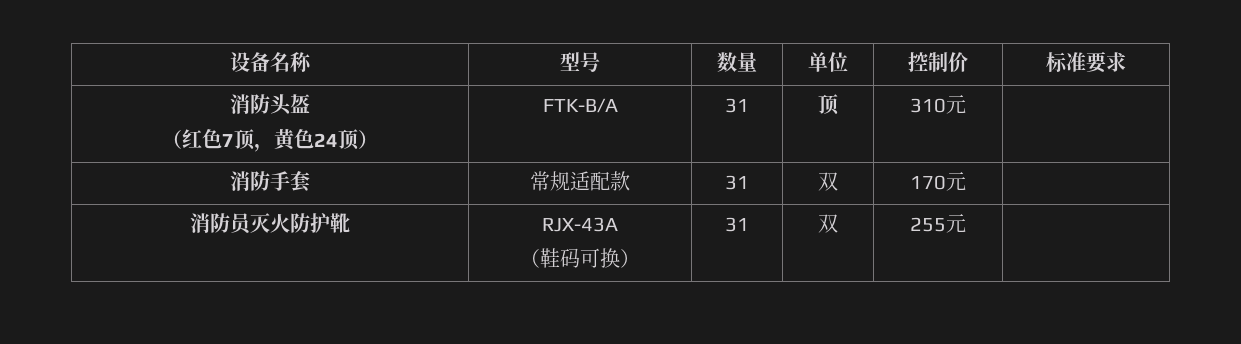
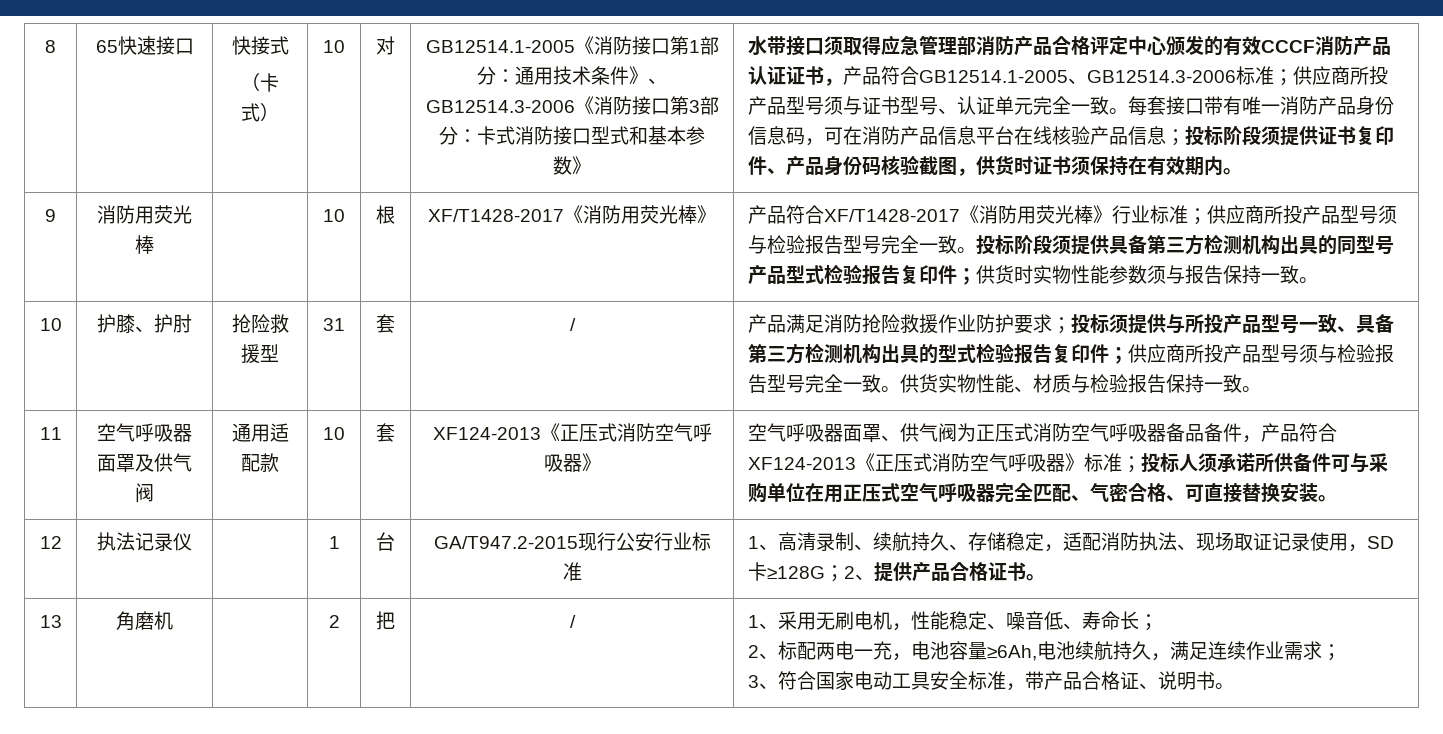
- 设备名称 | 型号 | 数量 | 单位 | 控制价 | 标准要求
- 消防头盔
- （红色7顶，黄色24顶） | FTK-B/A | 31 | 顶 | 310元 |
- 消防手套 | 常规适配款 | 31 | 双 | 170元 |
- 消防员灭火防护靴 | RJX-43A
- （鞋码可换） | 31 | 双 | 255元 |
+ 8 | 65快速接口 | 快接式
+ （卡式） | 10 | 对 | GB12514.1-2005《消防接口第1部分：通用技术条件》、GB12514.3-2006《消防接口第3部分：卡式消防接口型式和基本参数》 | 水带接口须取得应急管理部消防产品合格评定中心颁发的有效CCCF消防产品认证证书，产品符合GB12514.1-2005、GB12514.3-2006标准；供应商所投产品型号须与证书型号、认证单元完全一致。每套接口带有唯一消防产品身份信息码，可在消防产品信息平台在线核验产品信息；投标阶段须提供证书复印件、产品身份码核验截图，供货时证书须保持在有效期内。
+ 9 | 消防用荧光棒 | | 10 | 根 | XF/T1428-2017《消防用荧光棒》 | 产品符合XF/T1428-2017《消防用荧光棒》行业标准；供应商所投产品型号须与检验报告型号完全一致。投标阶段须提供具备第三方检测机构出具的同型号产品型式检验报告复印件；供货时实物性能参数须与报告保持一致。
+ 10 | 护膝、护肘 | 抢险救援型 | 31 | 套 | / | 产品满足消防抢险救援作业防护要求；投标须提供与所投产品型号一致、具备第三方检测机构出具的型式检验报告复印件；供应商所投产品型号须与检验报告型号完全一致。供货实物性能、材质与检验报告保持一致。
+ 11 | 空气呼吸器面罩及供气阀 | 通用适配款 | 10 | 套 | XF124-2013《正压式消防空气呼吸器》 | 空气呼吸器面罩、供气阀为正压式消防空气呼吸器备品备件，产品符合XF124-2013《正压式消防空气呼吸器》标准；投标人须承诺所供备件可与采购单位在用正压式空气呼吸器完全匹配、气密合格、可直接替换安装。
+ 12 | 执法记录仪 | | 1 | 台 | GA/T947.2-2015现行公安行业标准 | 1、高清录制、续航持久、存储稳定，适配消防执法、现场取证记录使用，SD卡≥128G；2、提供产品合格证书。
+ 13 | 角磨机 | | 2 | 把 | / | 1、采用无刷电机，性能稳定、噪音低、寿命长；
+ 2、标配两电一充，电池容量≥6Ah,电池续航持久，满足连续作业需求；
+ 3、符合国家电动工具安全标准，带产品合格证、说明书。

